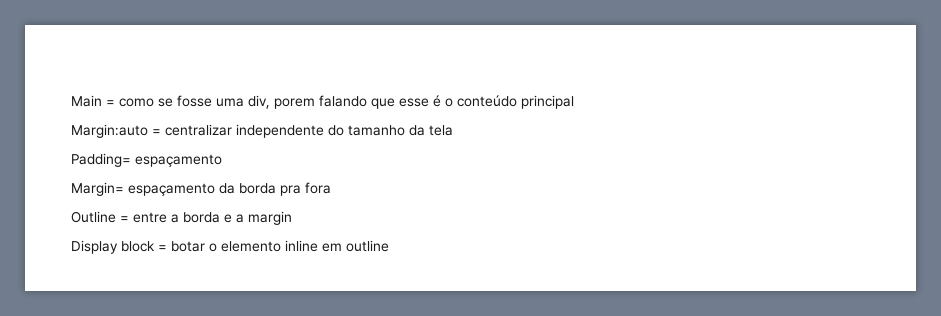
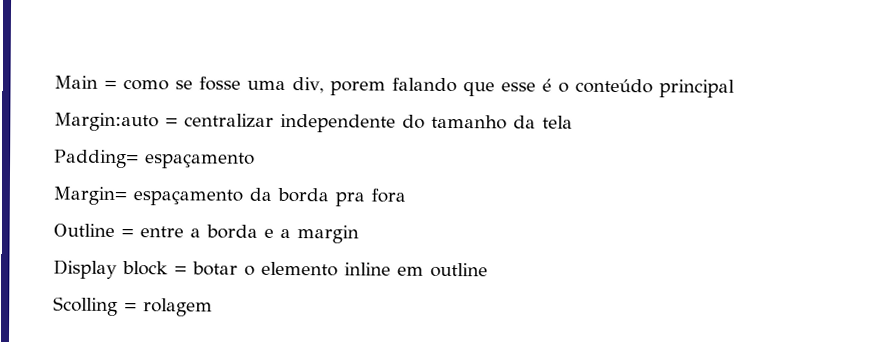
+ Scolling = rolagem

